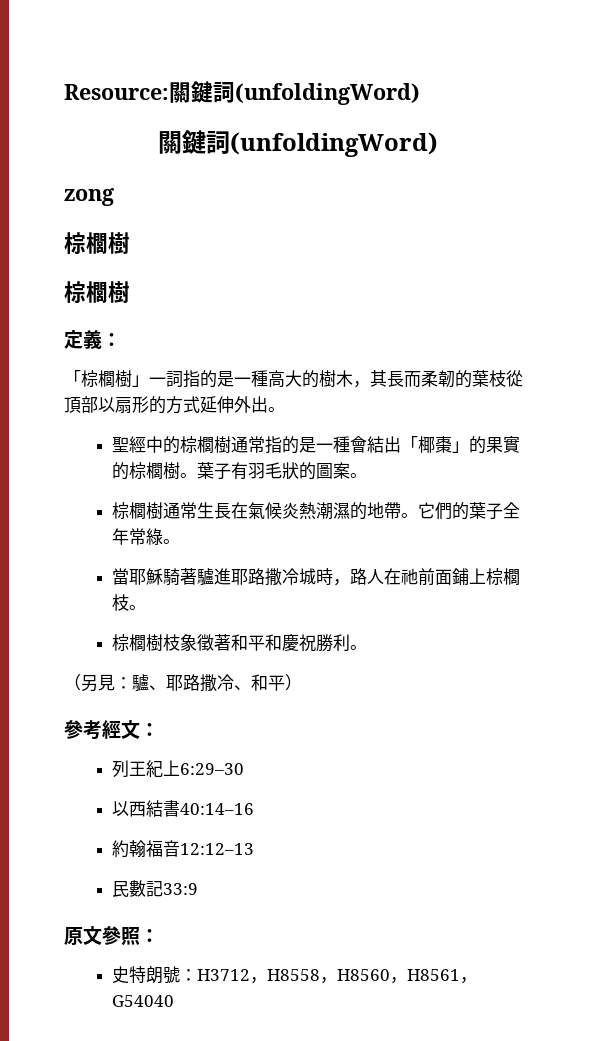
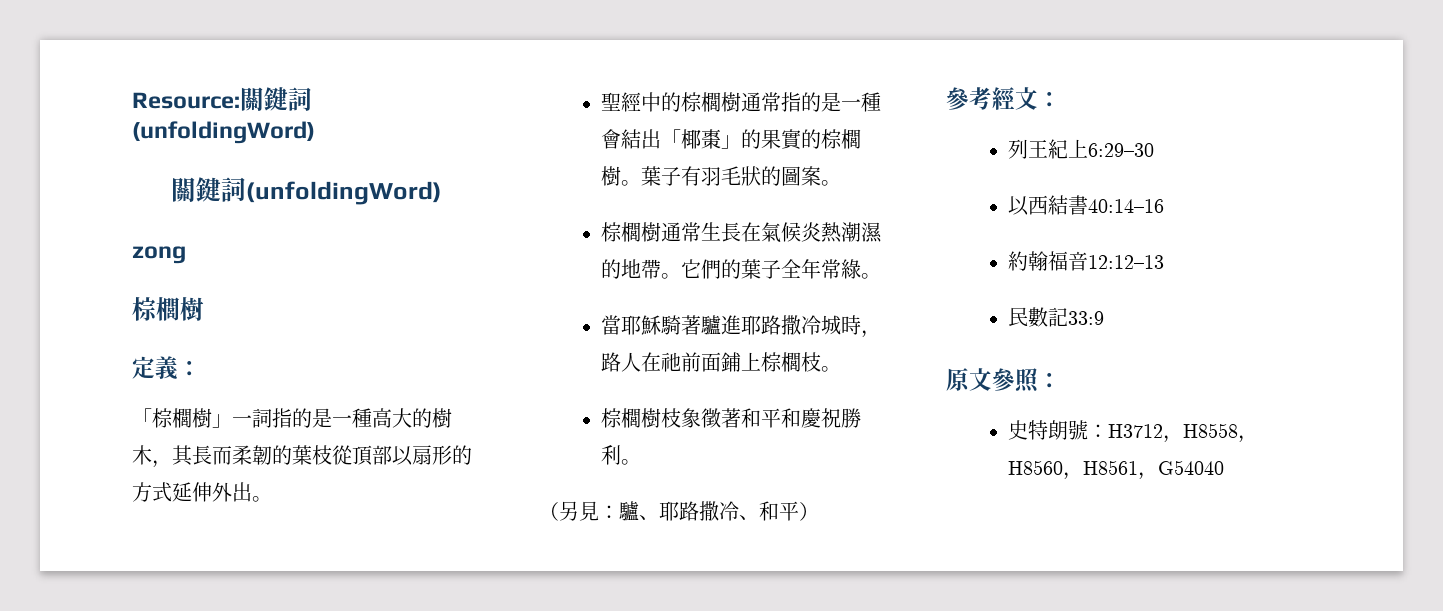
  zong
- 棕櫚樹

